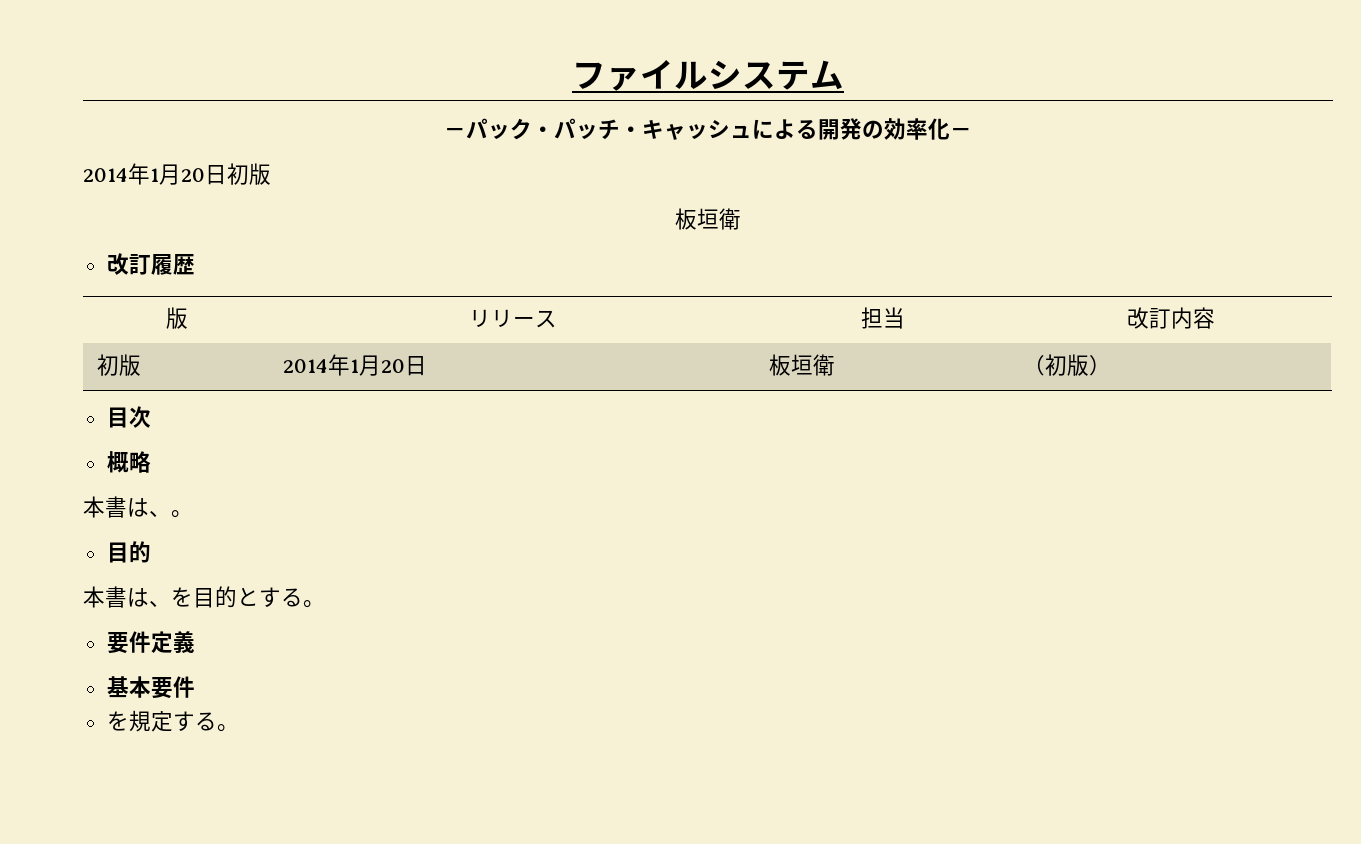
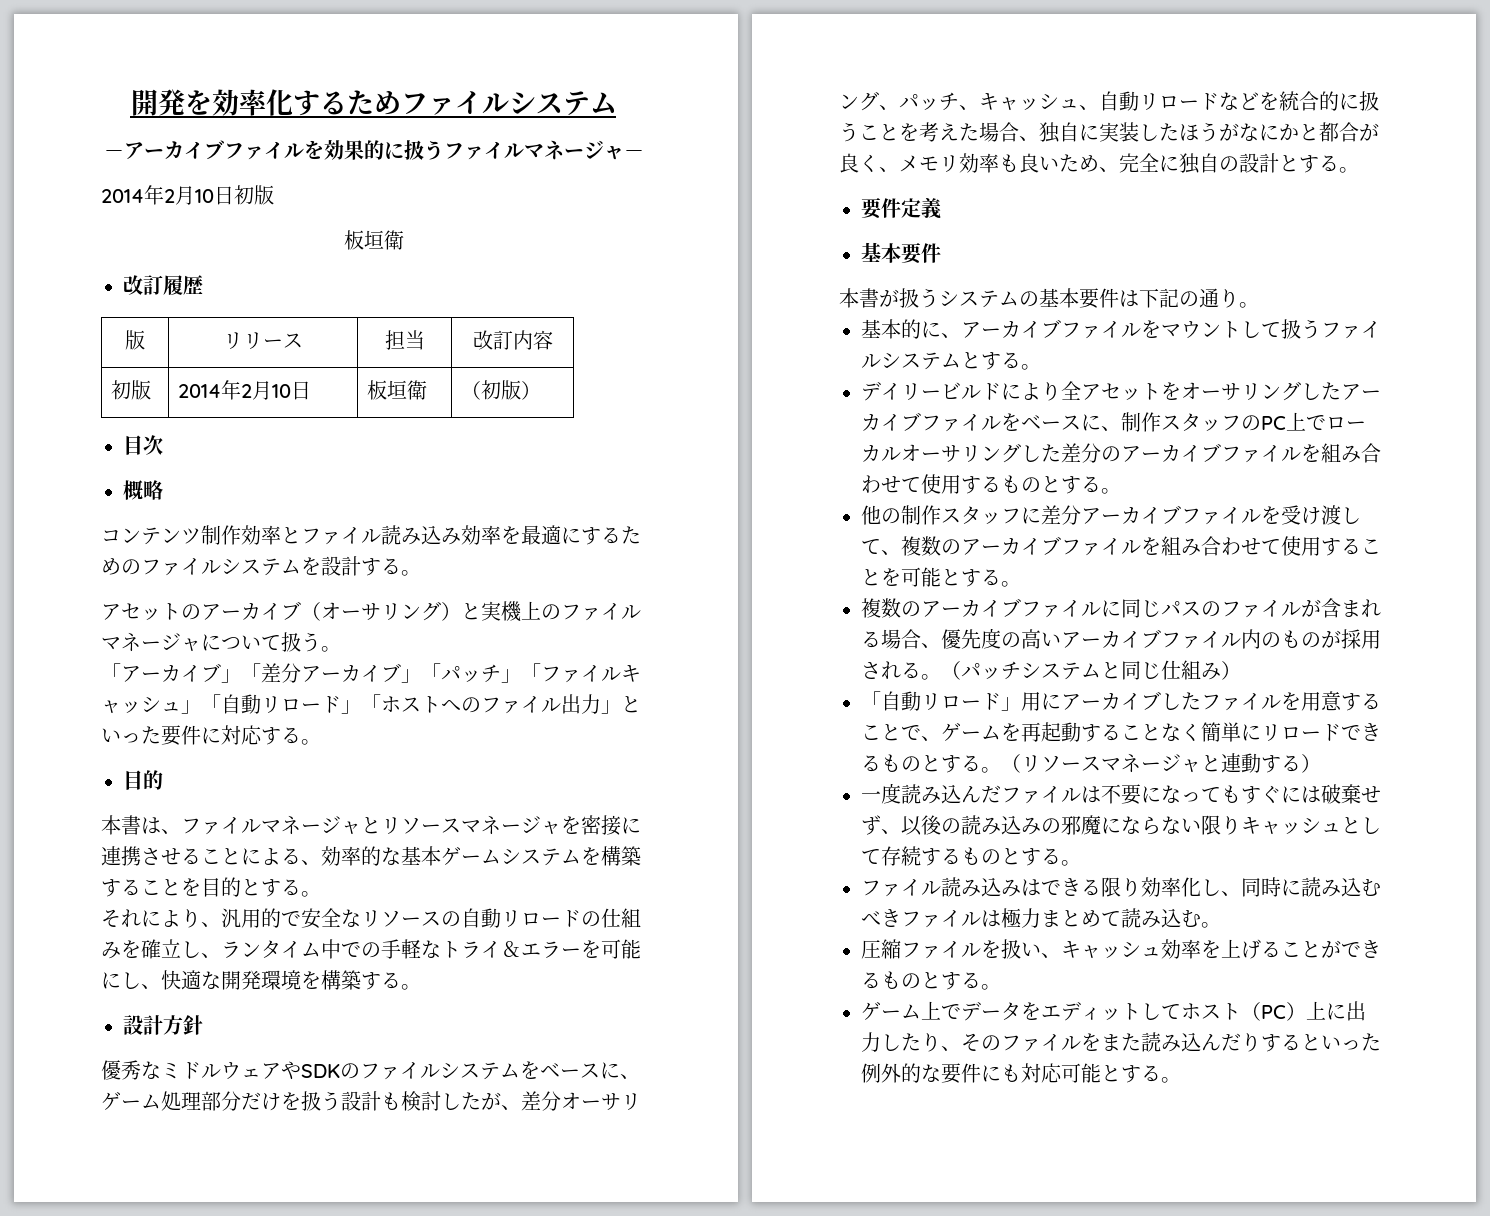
- ファイルシステム
+ 開発を効率化するためファイルシステム
- －パック・パッチ・キャッシュによる開発の効率化－
+ －アーカイブファイルを効果的に扱うファイルマネージャ－
- 2014年1月20日初版
+ 2014年2月10日初版
- 初版 | 2014年1月20日 | 板垣衛 | （初版）
+ 初版 | 2014年2月10日 | 板垣衛 | （初版）
- 本書は、。
+ コンテンツ制作効率とファイル読み込み効率を最適にするためのファイルシステムを設計する。
+ アセットのアーカイブ（オーサリング）と実機上のファイルマネージャについて扱う。
+ 「アーカイブ」「差分アーカイブ」「パッチ」「ファイルキャッシュ」「自動リロード」「ホストへのファイル出力」といった要件に対応する。
  目的
- 本書は、を目的とする。
+ 本書は、ファイルマネージャとリソースマネージャを密接に連携させることによる、効率的な基本ゲームシステムを構築することを目的とする。
+ それにより、汎用的で安全なリソースの自動リロードの仕組みを確立し、ランタイム中での手軽なトライ＆エラーを可能にし、快適な開発環境を構築する。
+ 設計方針
+ 優秀なミドルウェアやSDKのファイルシステムをベースに、ゲーム処理部分だけを扱う設計も検討したが、差分オーサリング、パッチ、キャッシュ、自動リロードなどを統合的に扱うことを考えた場合、独自に実装したほうがなにかと都合が良く、メモリ効率も良いため、完全に独自の設計とする。
  要件定義
  基本要件
- を規定する。
+ 本書が扱うシステムの基本要件は下記の通り。
+ 基本的に、アーカイブファイルをマウントして扱うファイルシステムとする。
+ デイリービルドにより全アセットをオーサリングしたアーカイブファイルをベースに、制作スタッフのPC上でローカルオーサリングした差分のアーカイブファイルを組み合わせて使用するものとする。
+ 他の制作スタッフに差分アーカイブファイルを受け渡して、複数のアーカイブファイルを組み合わせて使用することを可能とする。
+ 複数のアーカイブファイルに同じパスのファイルが含まれる場合、優先度の高いアーカイブファイル内のものが採用される。（パッチシステムと同じ仕組み）
+ 「自動リロード」用にアーカイブしたファイルを用意することで、ゲームを再起動することなく簡単にリロードできるものとする。（リソースマネージャと連動する）
+ 一度読み込んだファイルは不要になってもすぐには破棄せず、以後の読み込みの邪魔にならない限りキャッシュとして存続するものとする。
+ ファイル読み込みはできる限り効率化し、同時に読み込むべきファイルは極力まとめて読み込む。
+ 圧縮ファイルを扱い、キャッシュ効率を上げることができるものとする。
+ ゲーム上でデータをエディットしてホスト（PC）上に出力したり、そのファイルをまた読み込んだりするといった例外的な要件にも対応可能とする。

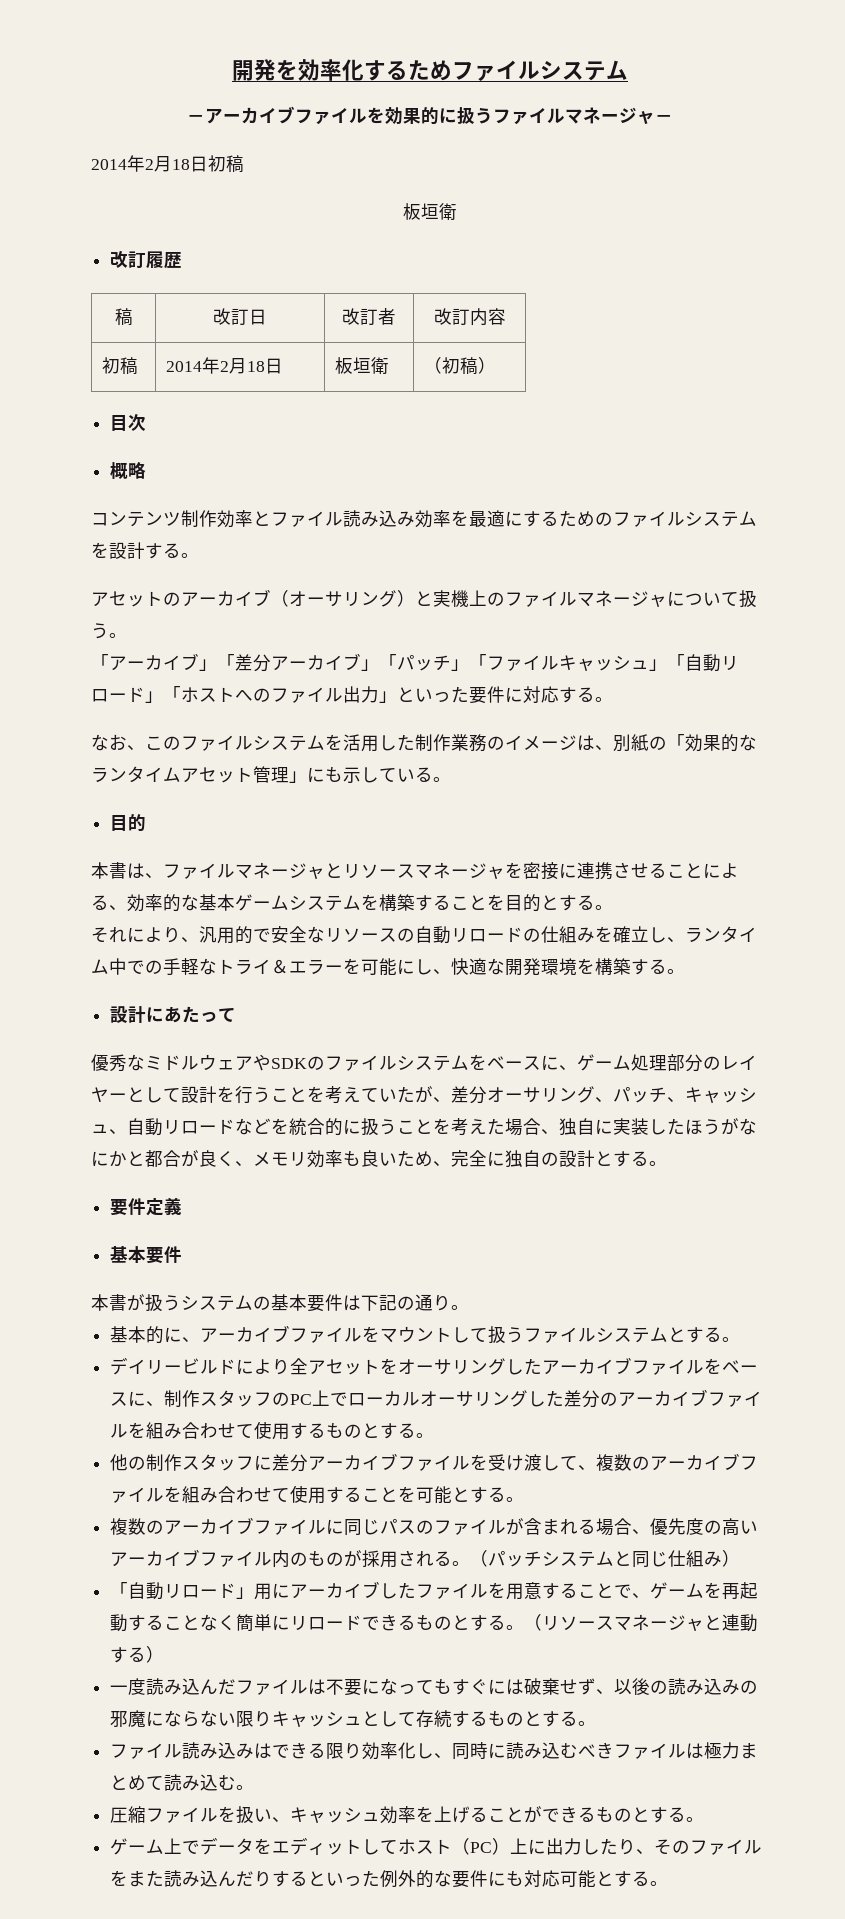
- 2014年2月10日初版
+ 2014年2月18日初稿
- 版 | リリース | 担当 | 改訂内容
+ 稿 | 改訂日 | 改訂者 | 改訂内容
- 初版 | 2014年2月10日 | 板垣衛 | （初版）
+ 初稿 | 2014年2月18日 | 板垣衛 | （初稿）
+ なお、このファイルシステムを活用した制作業務のイメージは、別紙の「効果的なランタイムアセット管理」にも示している。
- 設計方針
+ 設計にあたって
- 優秀なミドルウェアやSDKのファイルシステムをベースに、ゲーム処理部分だけを扱う設計も検討したが、差分オーサリング、パッチ、キャッシュ、自動リロードなどを統合的に扱うことを考えた場合、独自に実装したほうがなにかと都合が良く、メモリ効率も良いため、完全に独自の設計とする。
+ 優秀なミドルウェアやSDKのファイルシステムをベースに、ゲーム処理部分のレイヤーとして設計を行うことを考えていたが、差分オーサリング、パッチ、キャッシュ、自動リロードなどを統合的に扱うことを考えた場合、独自に実装したほうがなにかと都合が良く、メモリ効率も良いため、完全に独自の設計とする。

